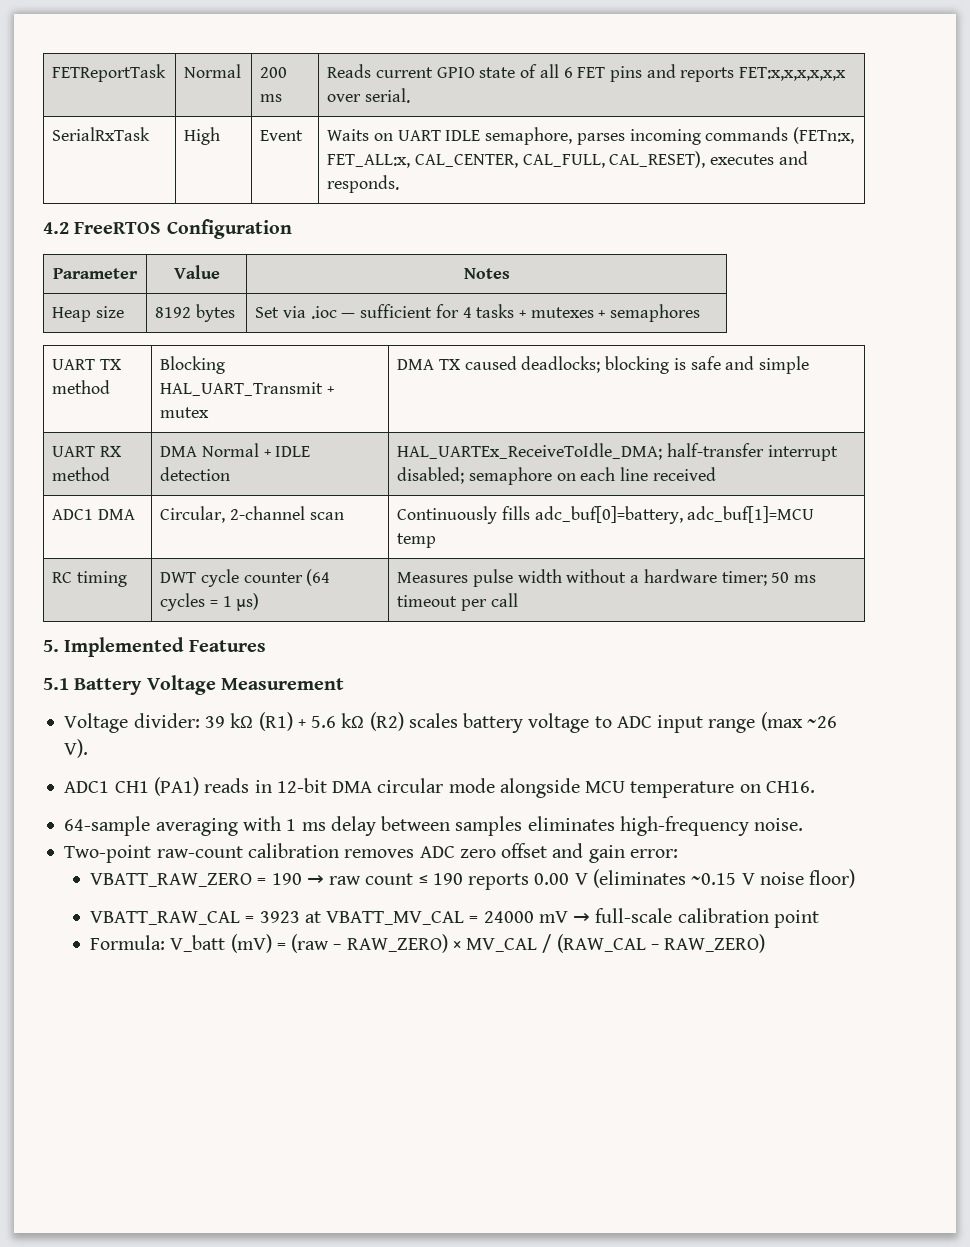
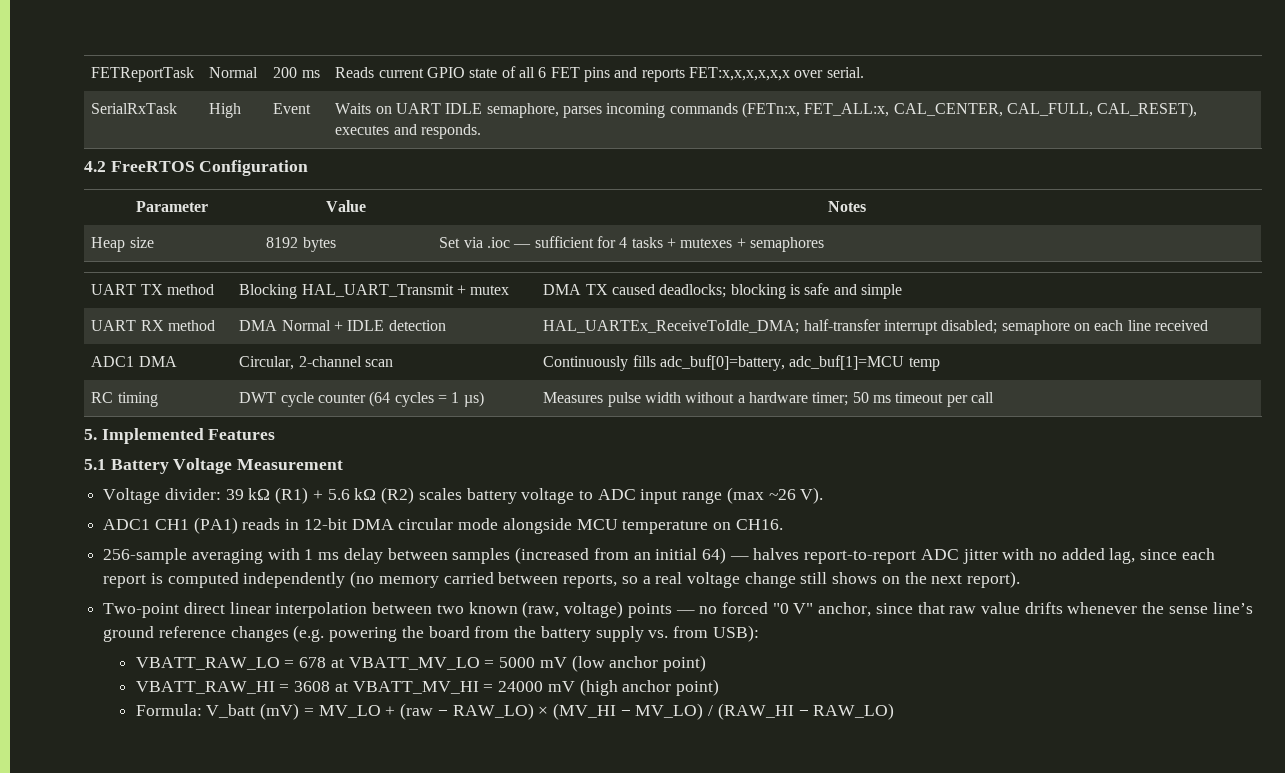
- 64-sample averaging with 1 ms delay between samples eliminates high-frequency noise.
- Two-point raw-count calibration removes ADC zero offset and gain error:
- VBATT_RAW_ZERO = 190 → raw count ≤ 190 reports 0.00 V (eliminates ~0.15 V noise floor)
- VBATT_RAW_CAL = 3923 at VBATT_MV_CAL = 24000 mV → full-scale calibration point
- Formula: V_batt (mV) = (raw − RAW_ZERO) × MV_CAL / (RAW_CAL − RAW_ZERO)
+ 256-sample averaging with 1 ms delay between samples (increased from an initial 64) — halves report-to-report ADC jitter with no added lag, since each report is computed independently (no memory carried between reports, so a real voltage change still shows on the next report).
+ Two-point direct linear interpolation between two known (raw, voltage) points — no forced "0 V" anchor, since that raw value drifts whenever the sense line’s ground reference changes (e.g. powering the board from the battery supply vs. from USB):
+ VBATT_RAW_LO = 678 at VBATT_MV_LO = 5000 mV (low anchor point)
+ VBATT_RAW_HI = 3608 at VBATT_MV_HI = 24000 mV (high anchor point)
+ Formula: V_batt (mV) = MV_LO + (raw − RAW_LO) × (MV_HI − MV_LO) / (RAW_HI − RAW_LO)

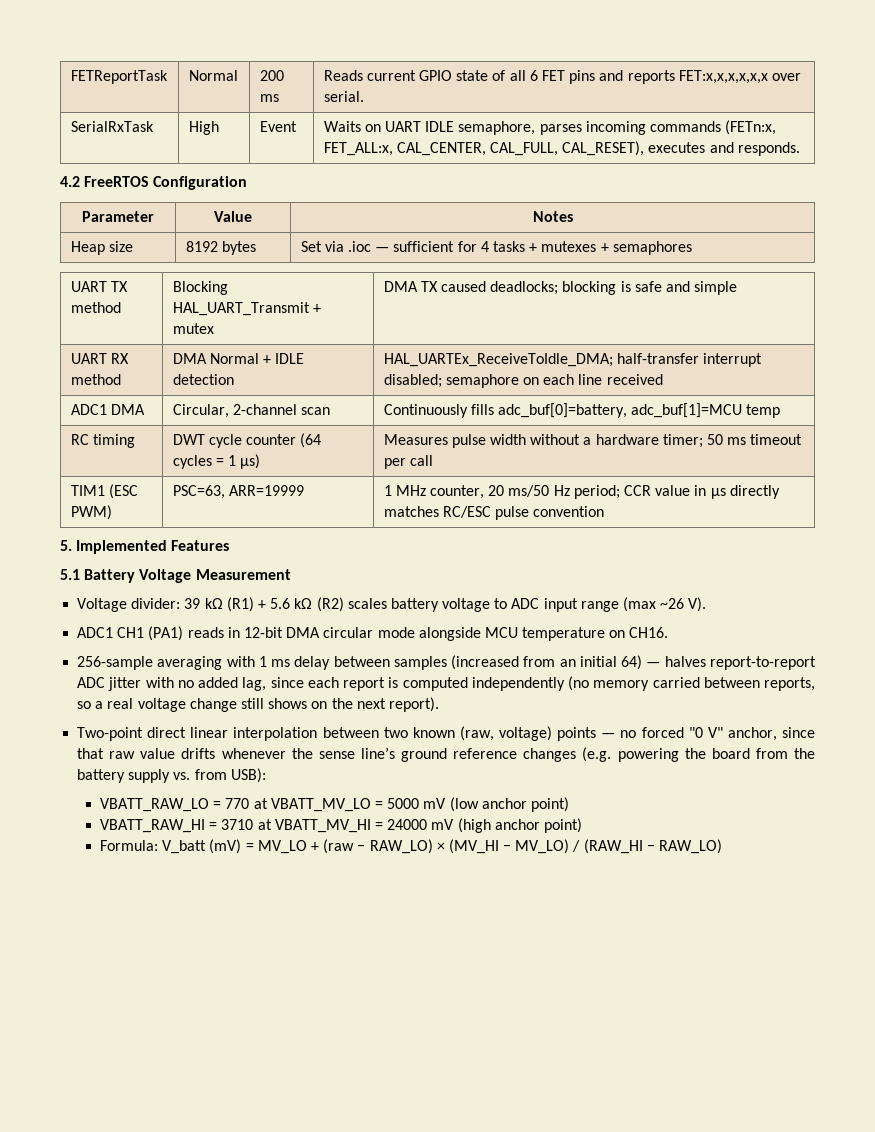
+ TIM1 (ESC PWM) | PSC=63, ARR=19999 | 1 MHz counter, 20 ms/50 Hz period; CCR value in µs directly matches RC/ESC pulse convention
- VBATT_RAW_LO = 678 at VBATT_MV_LO = 5000 mV (low anchor point)
+ VBATT_RAW_LO = 770 at VBATT_MV_LO = 5000 mV (low anchor point)
- VBATT_RAW_HI = 3608 at VBATT_MV_HI = 24000 mV (high anchor point)
+ VBATT_RAW_HI = 3710 at VBATT_MV_HI = 24000 mV (high anchor point)

